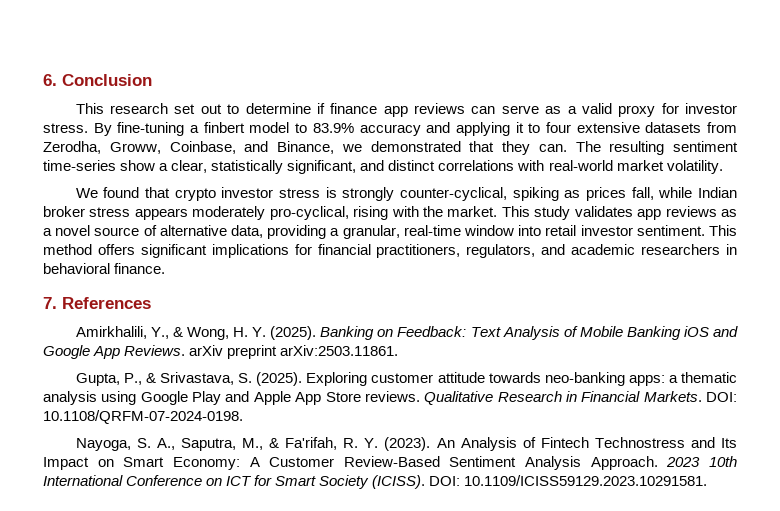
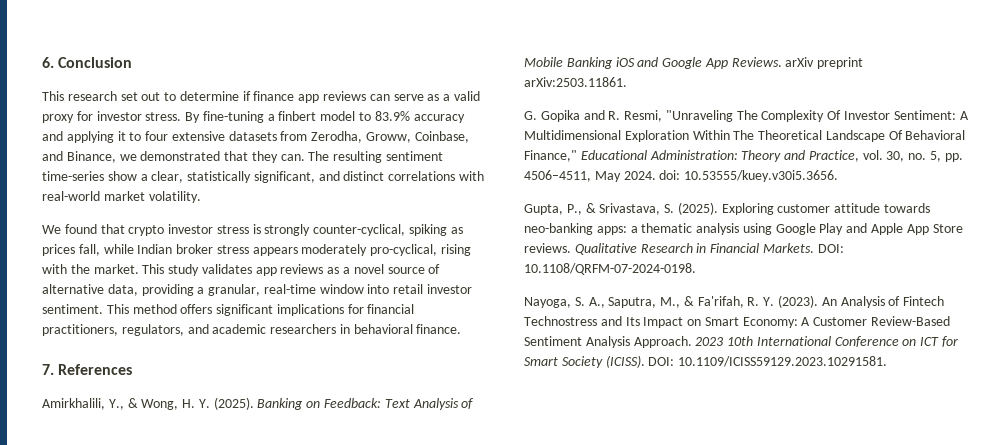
+ G. Gopika and R. Resmi, "Unraveling The Complexity Of Investor Sentiment: A Multidimensional Exploration Within The Theoretical Landscape Of Behavioral Finance," Educational Administration: Theory and Practice, vol. 30, no. 5, pp. 4506–4511, May 2024. doi: 10.53555/kuey.v30i5.3656.

